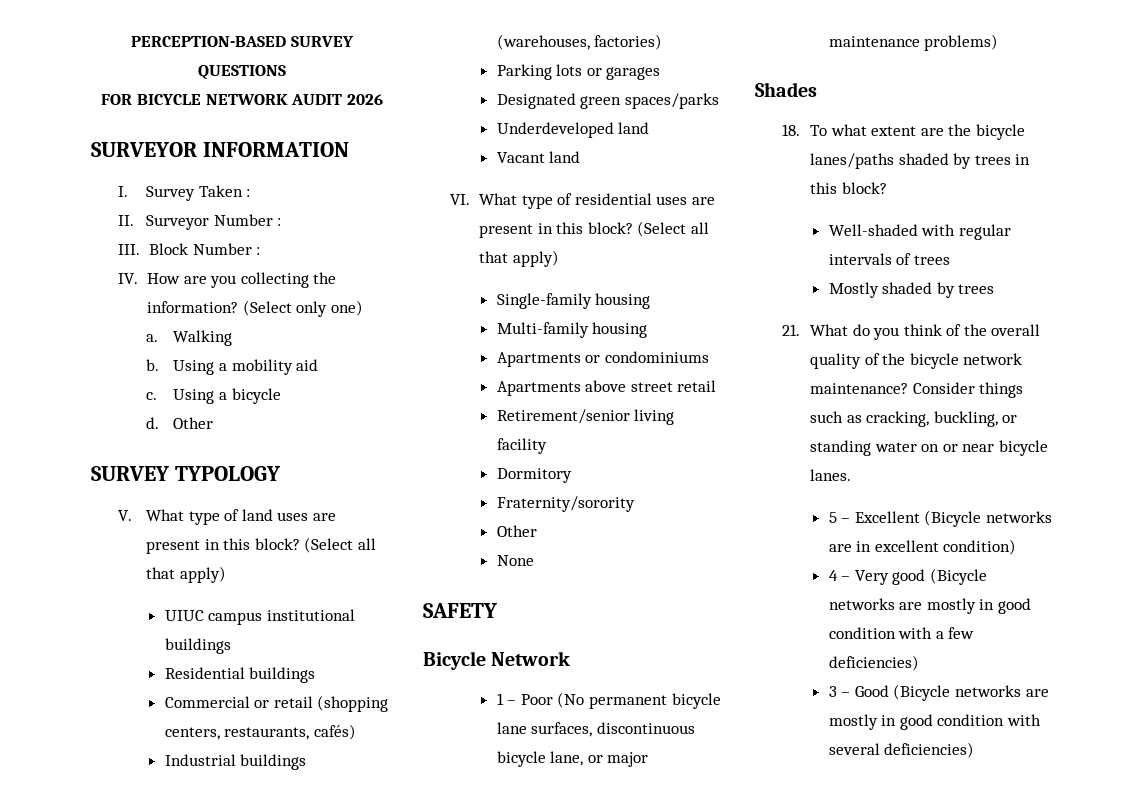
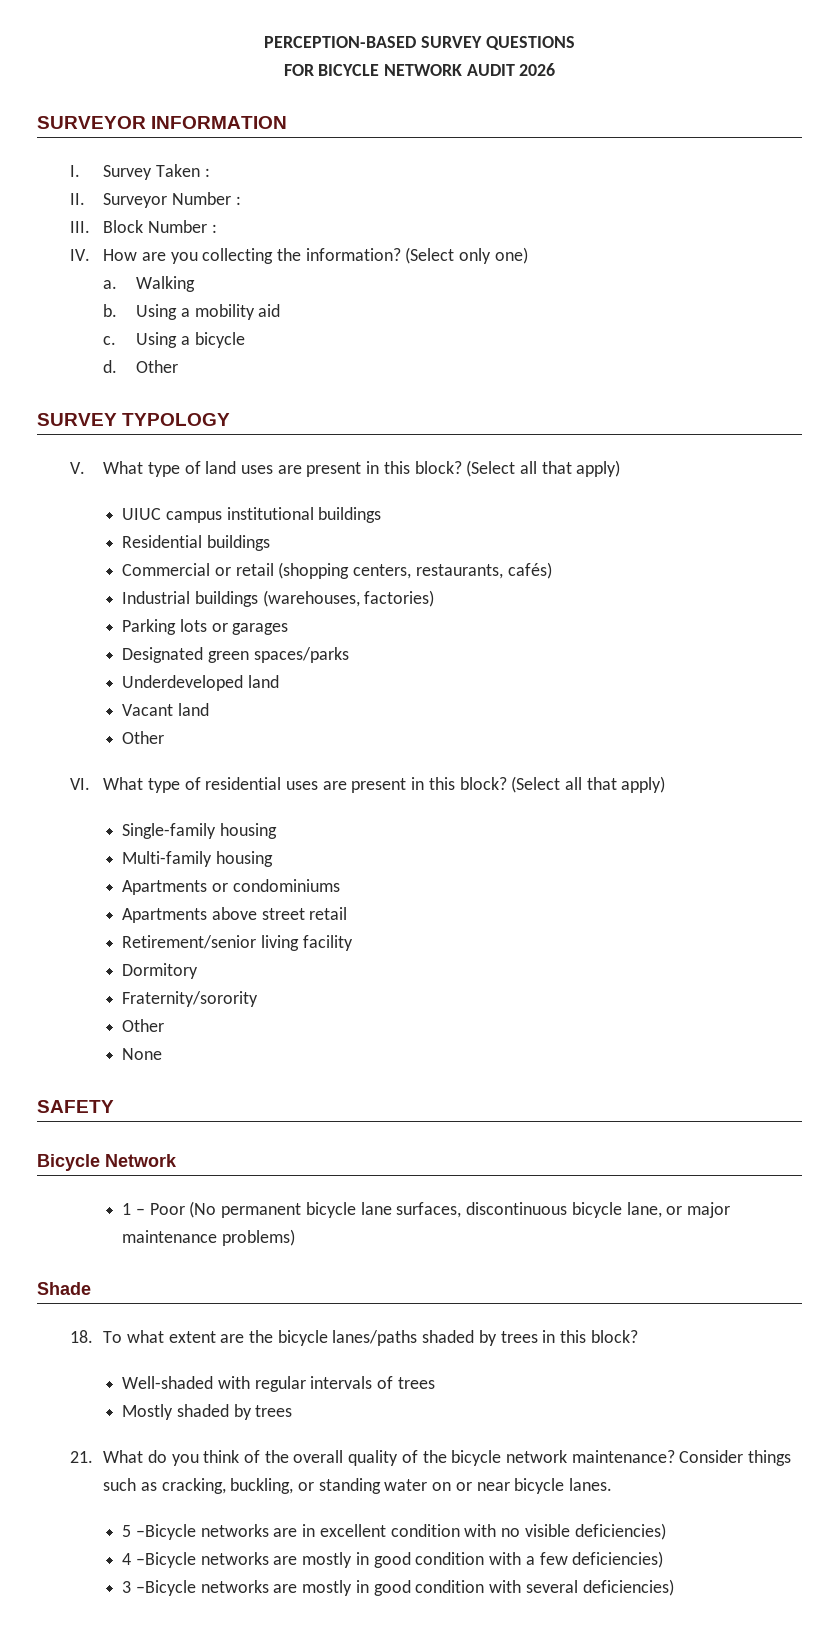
  Vacant land
+ Other
- Shades
+ Shade
- 5 – Excellent (Bicycle networks are in excellent condition)
- 4 – Very good (Bicycle networks are mostly in good condition with a few deficiencies)
+ 5 –Bicycle networks are in excellent condition with no visible deficiencies)
+ 4 –Bicycle networks are mostly in good condition with a few deficiencies)
- 3 – Good (Bicycle networks are mostly in good condition with several deficiencies)
+ 3 –Bicycle networks are mostly in good condition with several deficiencies)

